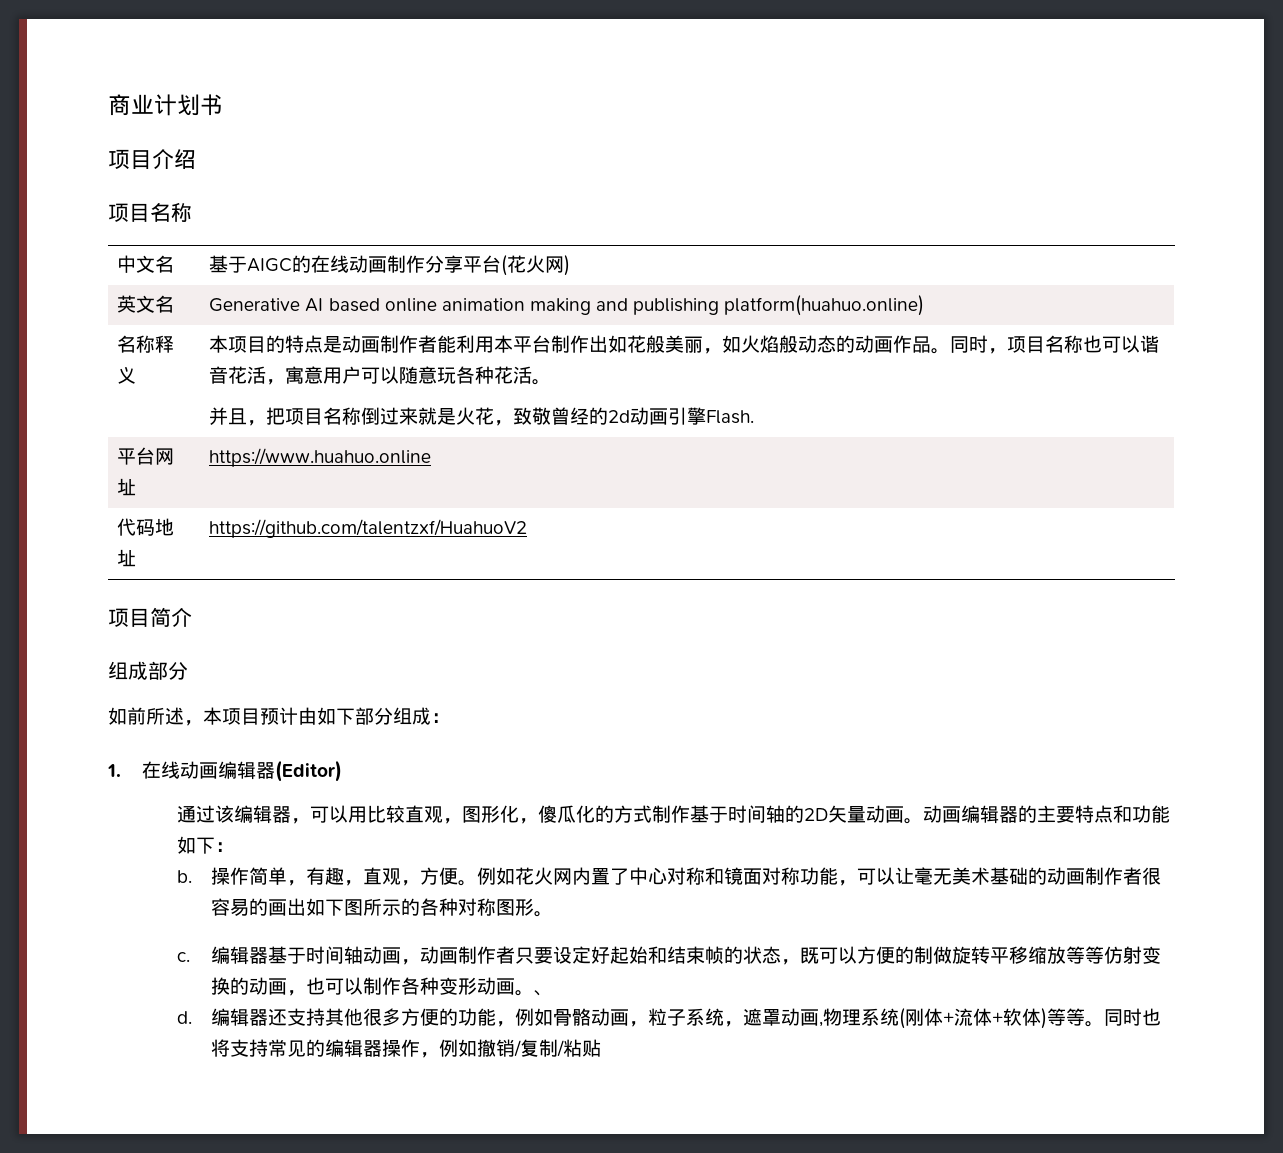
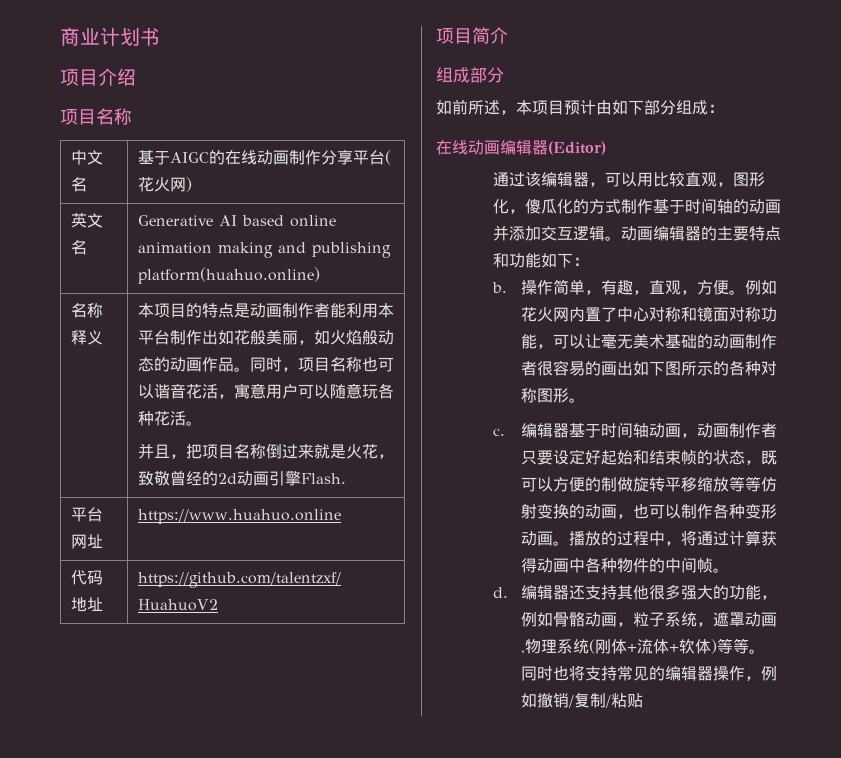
- 1.在线动画编辑器(Editor)
+ 在线动画编辑器(Editor)
- 通过该编辑器，可以用比较直观，图形化，傻瓜化的方式制作基于时间轴的2D矢量动画。
+ 通过该编辑器，可以用比较直观，图形化，傻瓜化的方式制作基于时间轴的动画并添加交互逻辑。
- 、
+ 播放的过程中，将通过计算获得动画中各种物件的中间帧。
- 编辑器还支持其他很多方便的功能，例如骨骼动画，粒子系统，遮罩动画,物理系统(刚体+流体+软体)等等。
+ 编辑器还支持其他很多强大的功能，例如骨骼动画，粒子系统，遮罩动画,物理系统(刚体+流体+软体)等等。

